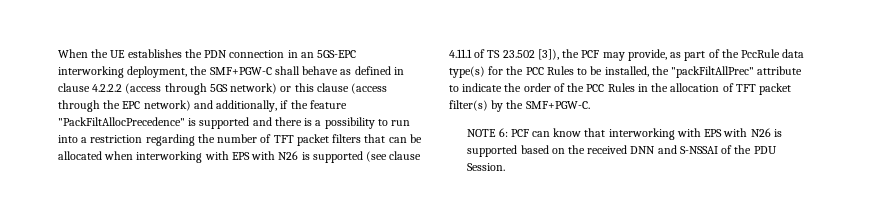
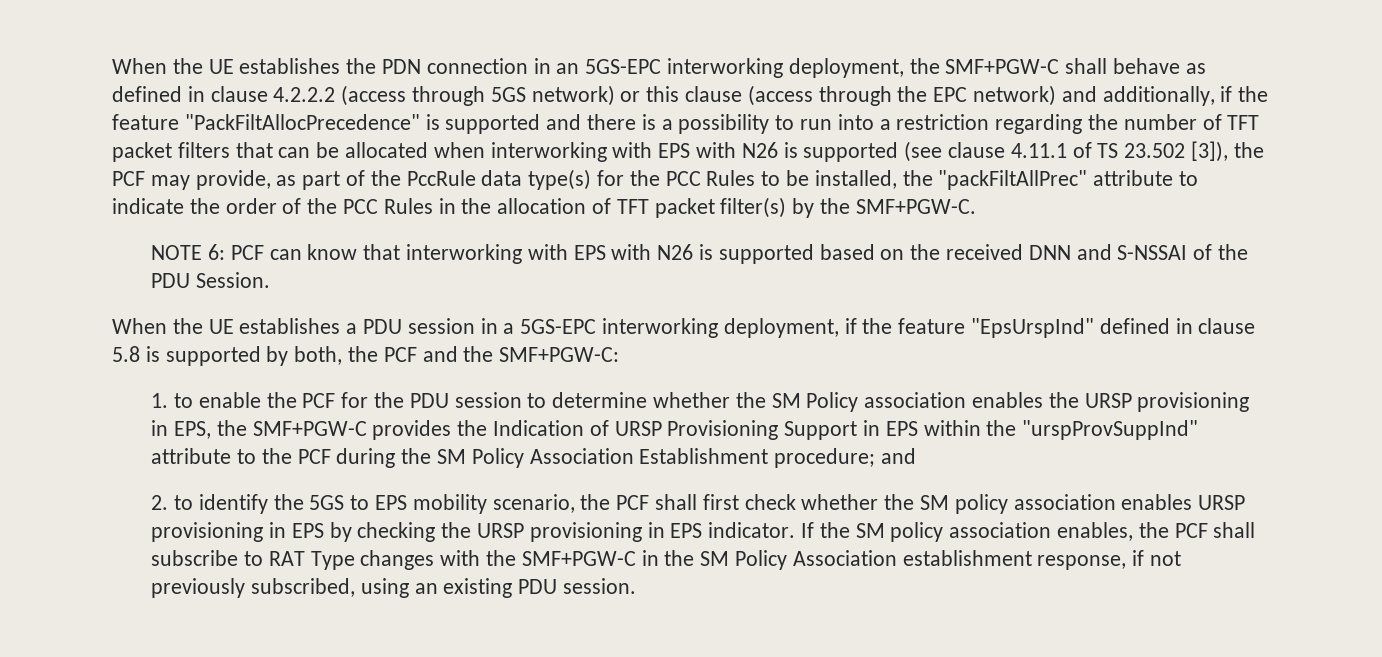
+ When the UE establishes a PDU session in a 5GS-EPC interworking deployment, if the feature "EpsUrspInd" defined in clause 5.8 is supported by both, the PCF and the SMF+PGW-C:
+ 1. to enable the PCF for the PDU session to determine whether the SM Policy association enables the URSP provisioning in EPS, the SMF+PGW-C provides the Indication of URSP Provisioning Support in EPS within the "urspProvSuppInd" attribute to the PCF during the SM Policy Association Establishment procedure; and
+ 2. to identify the 5GS to EPS mobility scenario, the PCF shall first check whether the SM policy association enables URSP provisioning in EPS by checking the URSP provisioning in EPS indicator. If the SM policy association enables, the PCF shall subscribe to RAT Type changes with the SMF+PGW-C in the SM Policy Association establishment response, if not previously subscribed, using an existing PDU session.

